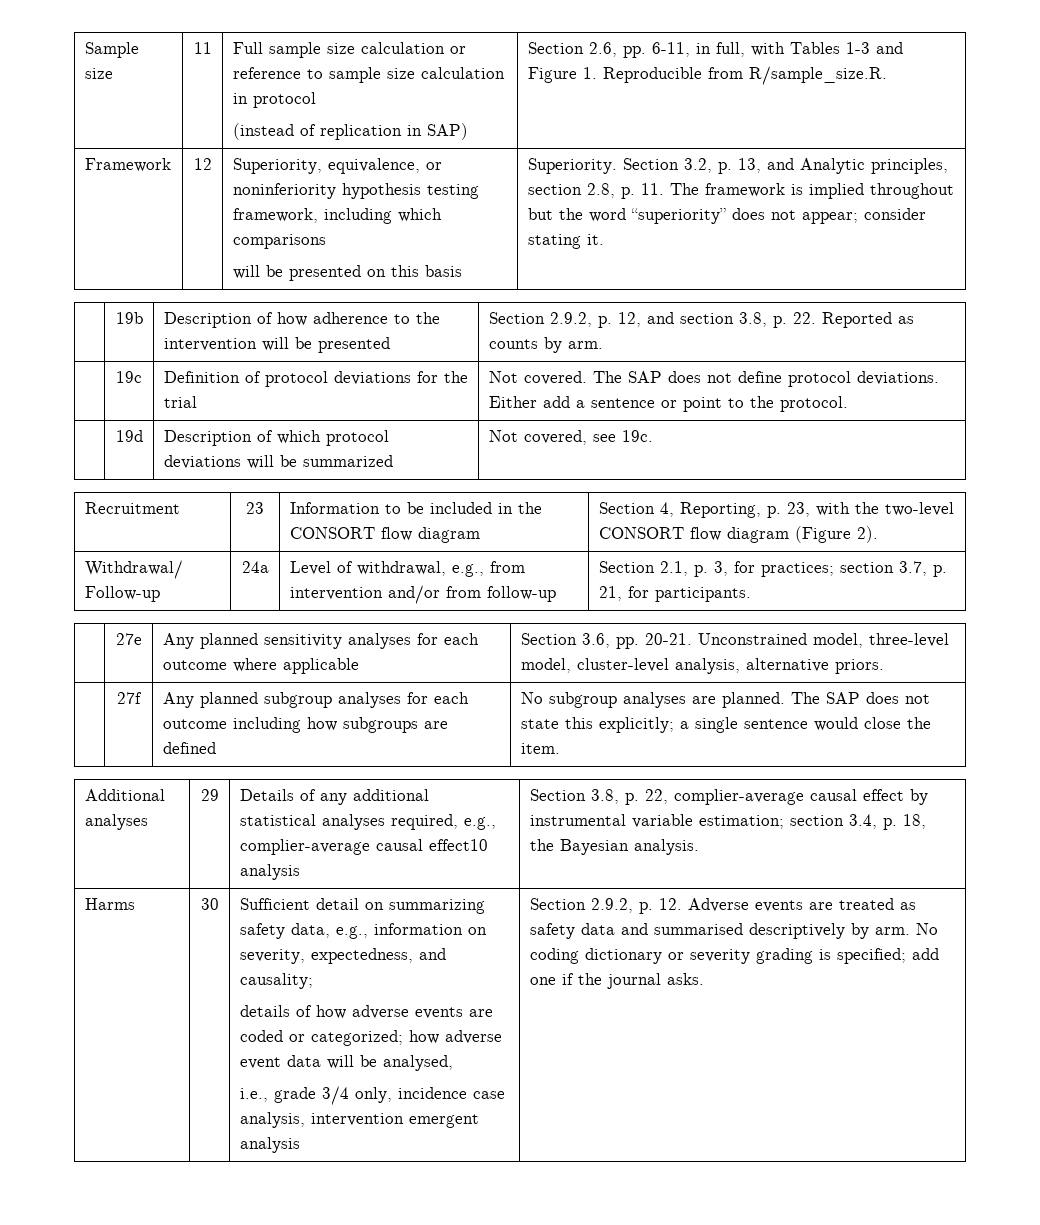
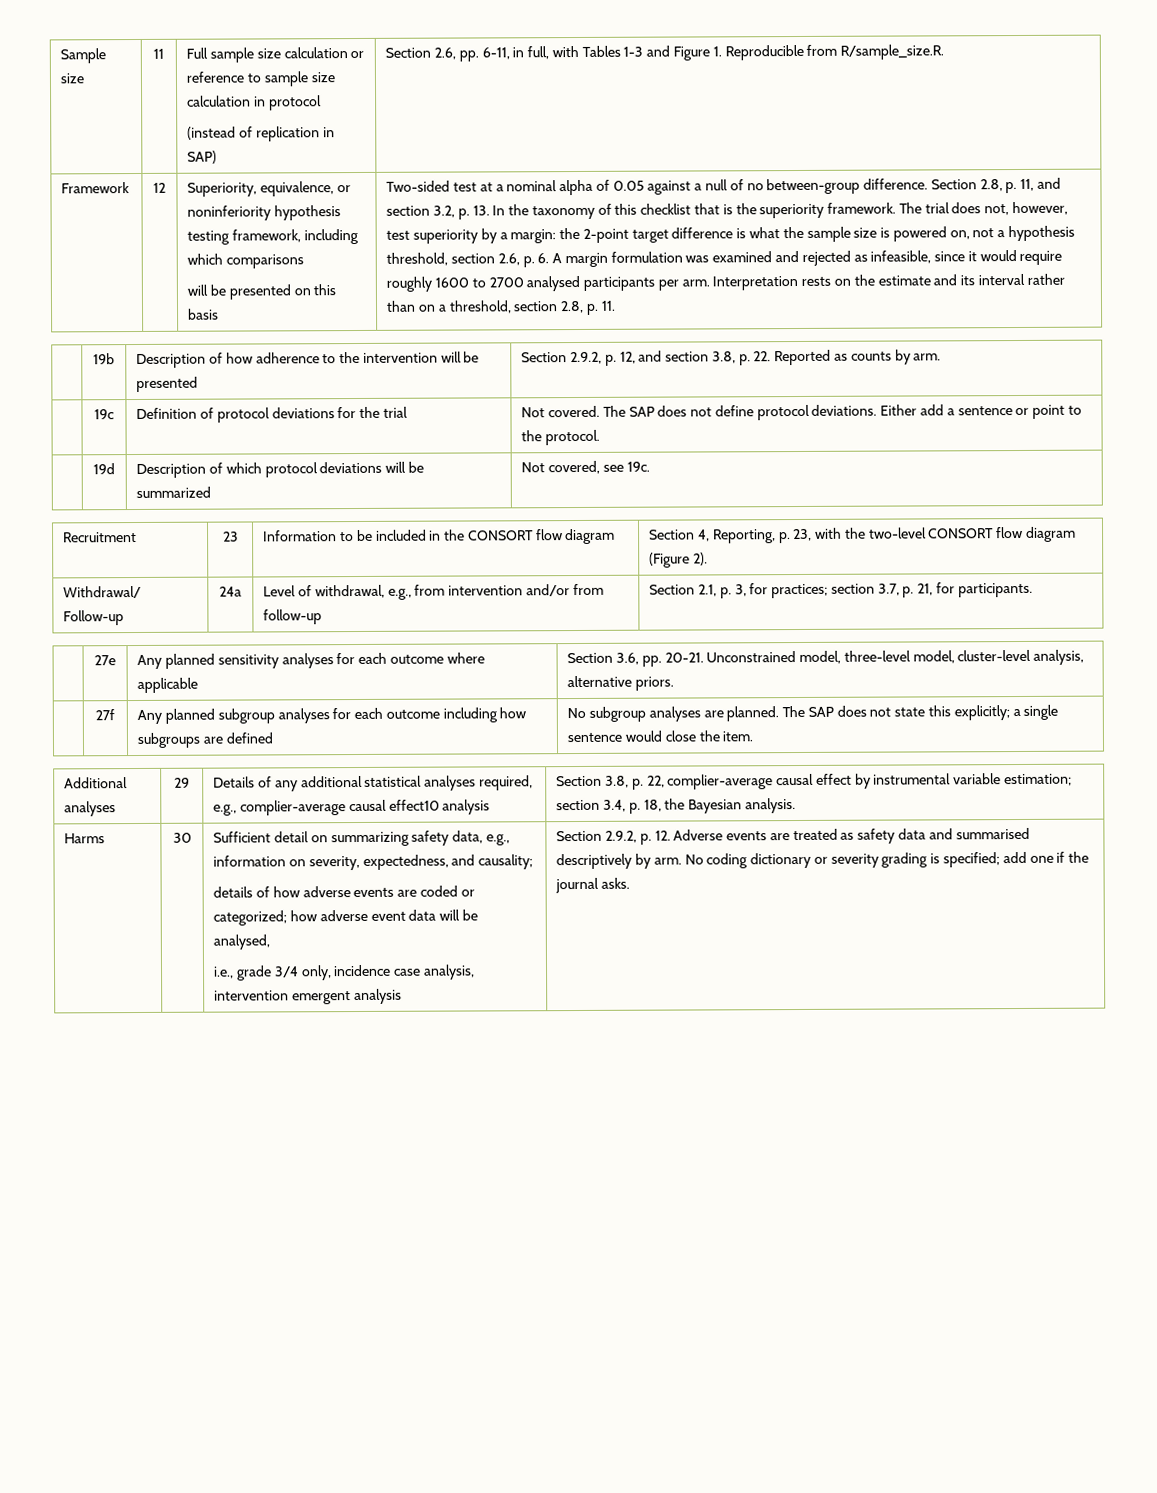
- Superiority. Section 3.2, p. 13, and Analytic principles, section 2.8, p. 11. The framework is implied throughout but the word “superiority” does not appear; consider stating it.
+ Two-sided test at a nominal alpha of 0.05 against a null of no between-group difference. Section 2.8, p. 11, and section 3.2, p. 13. In the taxonomy of this checklist that is the superiority framework. The trial does not, however, test superiority by a margin: the 2-point target difference is what the sample size is powered on, not a hypothesis threshold, section 2.6, p. 6. A margin formulation was examined and rejected as infeasible, since it would require roughly 1600 to 2700 analysed participants per arm. Interpretation rests on the estimate and its interval rather than on a threshold, section 2.8, p. 11.

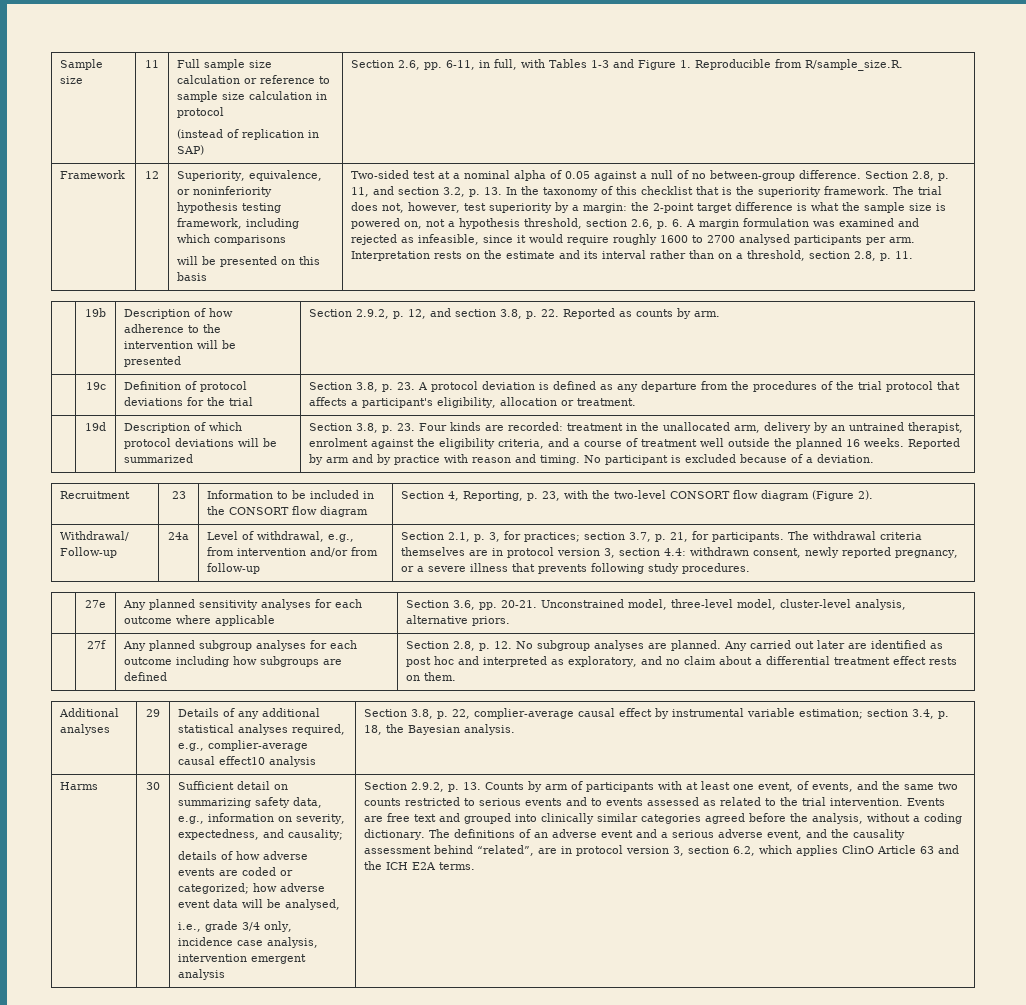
- | 19c | Definition of protocol deviations for the trial | Not covered. The SAP does not define protocol deviations. Either add a sentence or point to the protocol.
+ | 19c | Definition of protocol deviations for the trial | Section 3.8, p. 23. A protocol deviation is defined as any departure from the procedures of the trial protocol that affects a participant's eligibility, allocation or treatment.
- Not covered, see 19c.
+ Section 3.8, p. 23. Four kinds are recorded: treatment in the unallocated arm, delivery by an untrained therapist, enrolment against the eligibility criteria, and a course of treatment well outside the planned 16 weeks. Reported by arm and by practice with reason and timing. No participant is excluded because of a deviation.
+ The withdrawal criteria themselves are in protocol version 3, section 4.4: withdrawn consent, newly reported pregnancy, or a severe illness that prevents following study procedures.
- No subgroup analyses are planned.
+ Section 2.8, p. 12. No subgroup analyses are planned.
- The SAP does not state this explicitly; a single sentence would close the item.
+ Any carried out later are identified as post hoc and interpreted as exploratory, and no claim about a differential treatment effect rests on them.
- Section 2.9.2, p. 12. Adverse events are treated as safety data and summarised descriptively by arm. No coding dictionary or severity grading is specified; add one if the journal asks.
+ Section 2.9.2, p. 13. Counts by arm of participants with at least one event, of events, and the same two counts restricted to serious events and to events assessed as related to the trial intervention. Events are free text and grouped into clinically similar categories agreed before the analysis, without a coding dictionary. The definitions of an adverse event and a serious adverse event, and the causality assessment behind “related”, are in protocol version 3, section 6.2, which applies ClinO Article 63 and the ICH E2A terms.

